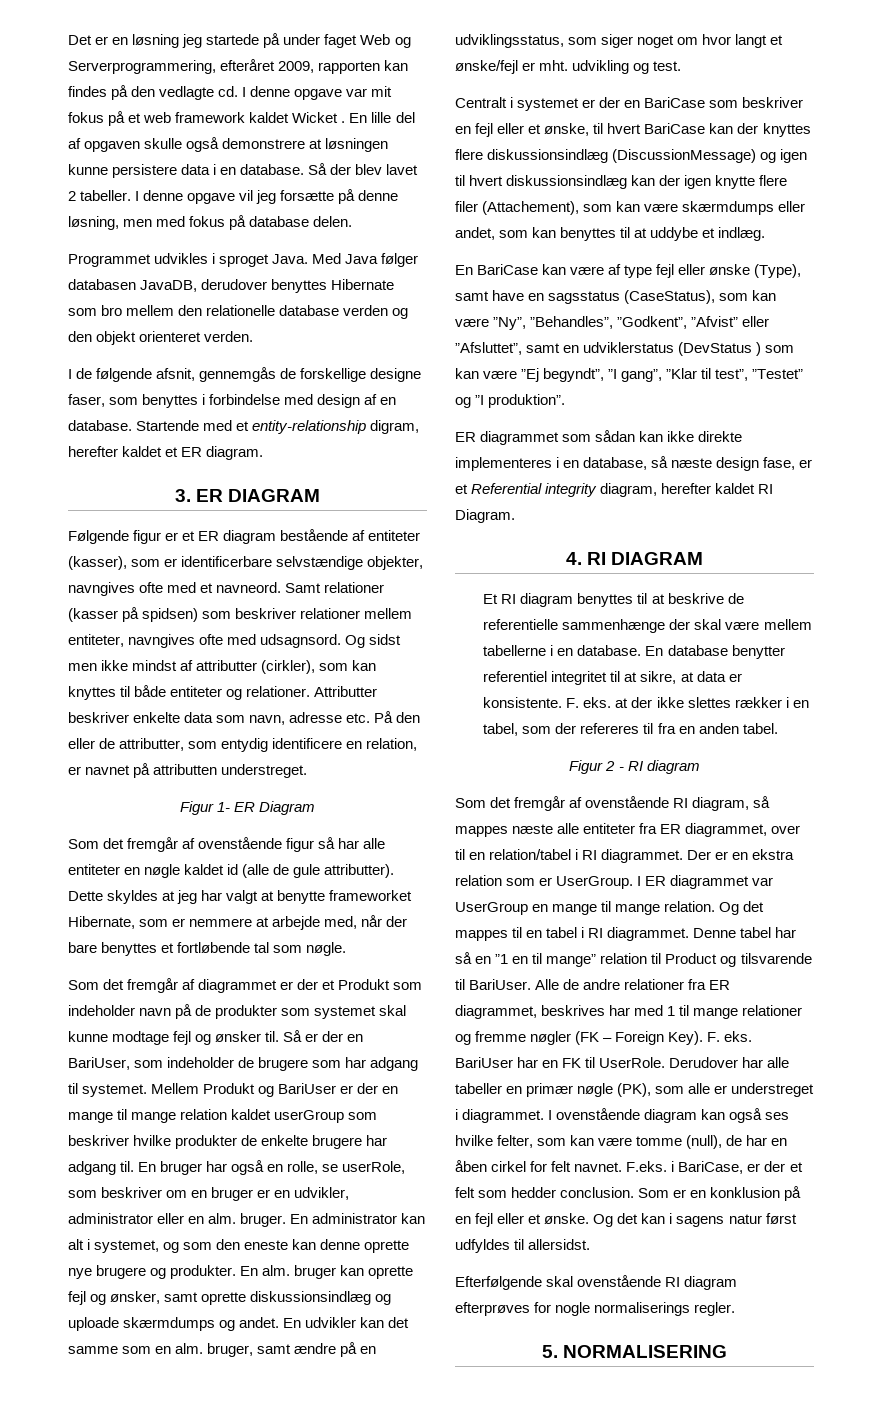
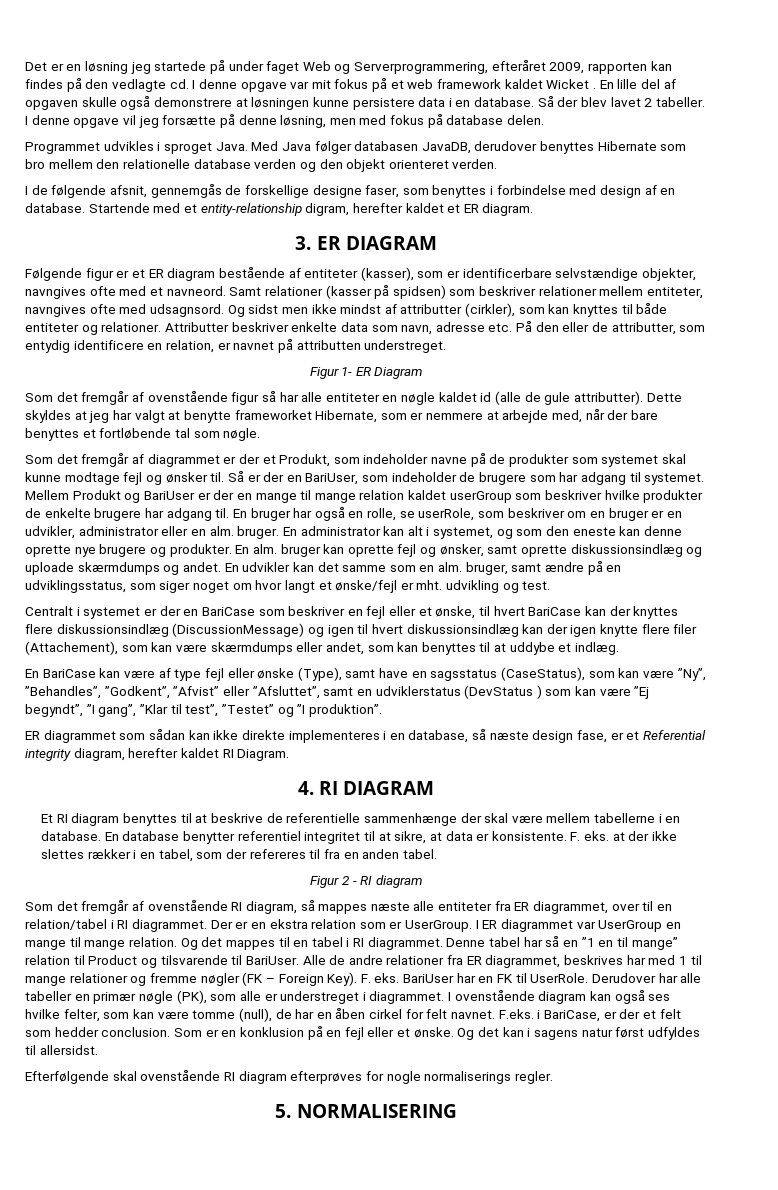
- Som det fremgår af diagrammet er der et Produkt som indeholder navn på de produkter som systemet skal kunne modtage fejl og ønsker til.
+ Som det fremgår af diagrammet er der et Produkt, som indeholder navne på de produkter som systemet skal kunne modtage fejl og ønsker til.

